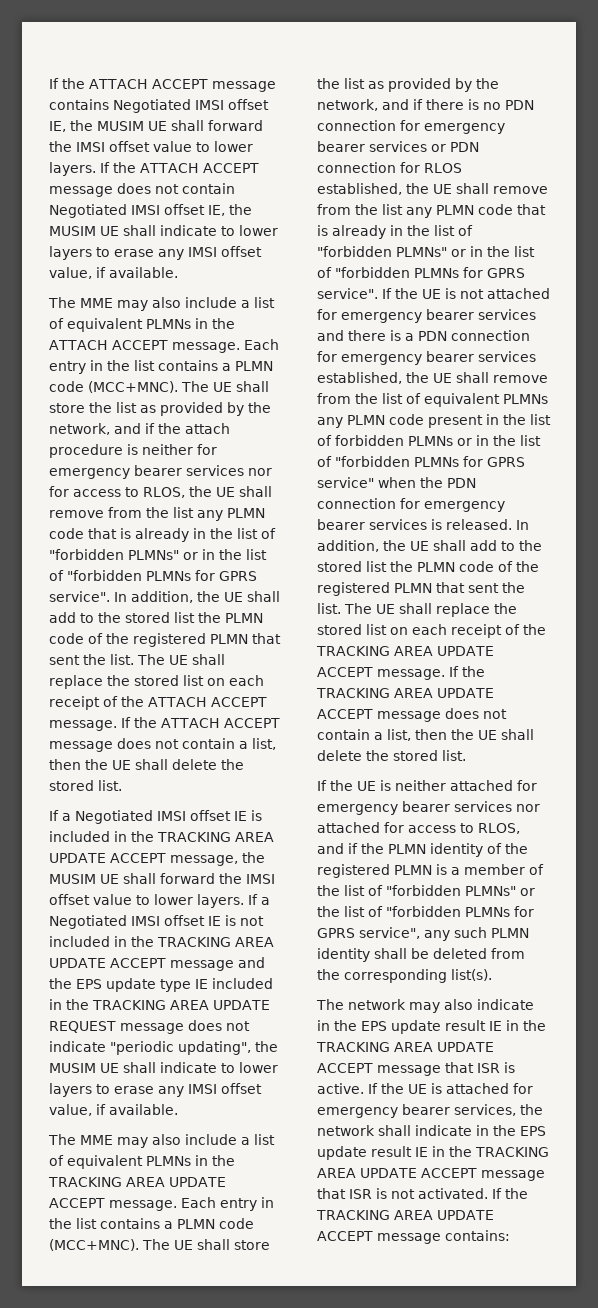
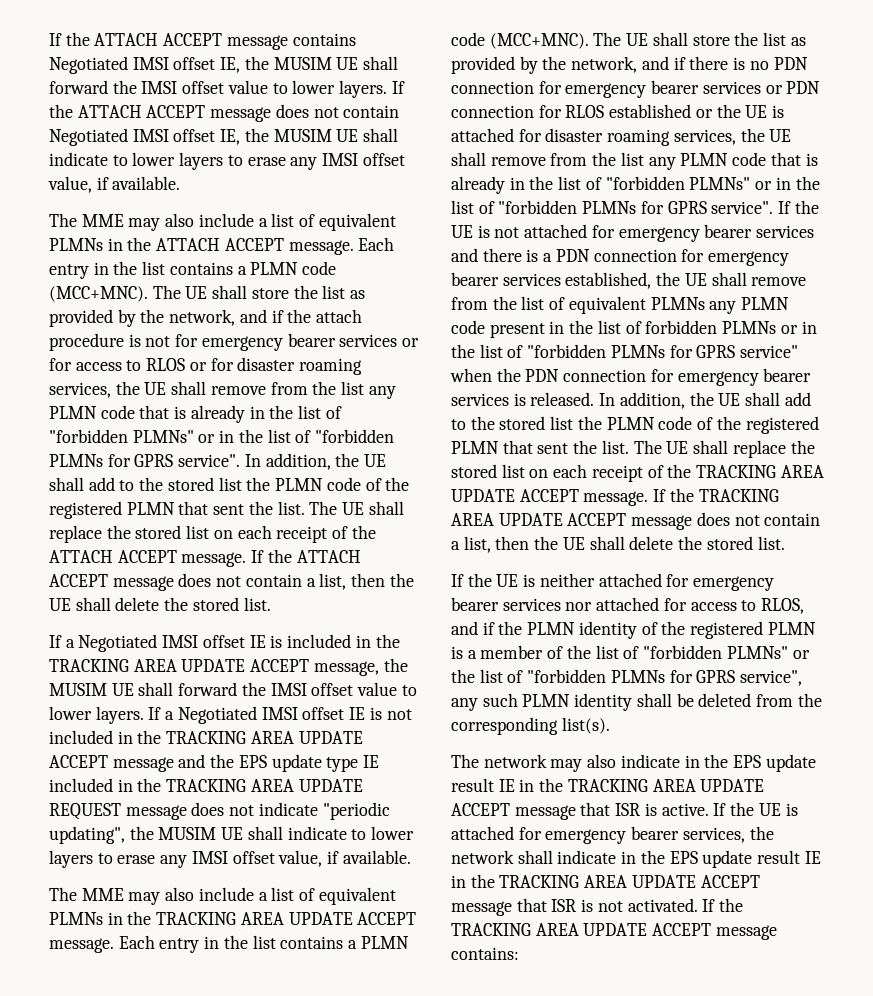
- The UE shall store the list as provided by the network, and if the attach procedure is neither for emergency bearer services nor for access to RLOS, the UE shall remove from the list any PLMN code that is already in the list of "forbidden PLMNs" or in the list of "forbidden PLMNs for GPRS service".
+ The UE shall store the list as provided by the network, and if the attach procedure is not for emergency bearer services or for access to RLOS or for disaster roaming services, the UE shall remove from the list any PLMN code that is already in the list of "forbidden PLMNs" or in the list of "forbidden PLMNs for GPRS service".
- The UE shall store the list as provided by the network, and if there is no PDN connection for emergency bearer services or PDN connection for RLOS established, the UE shall remove from the list any PLMN code that is already in the list of "forbidden PLMNs" or in the list of "forbidden PLMNs for GPRS service".
+ The UE shall store the list as provided by the network, and if there is no PDN connection for emergency bearer services or PDN connection for RLOS established or the UE is attached for disaster roaming services, the UE shall remove from the list any PLMN code that is already in the list of "forbidden PLMNs" or in the list of "forbidden PLMNs for GPRS service".

